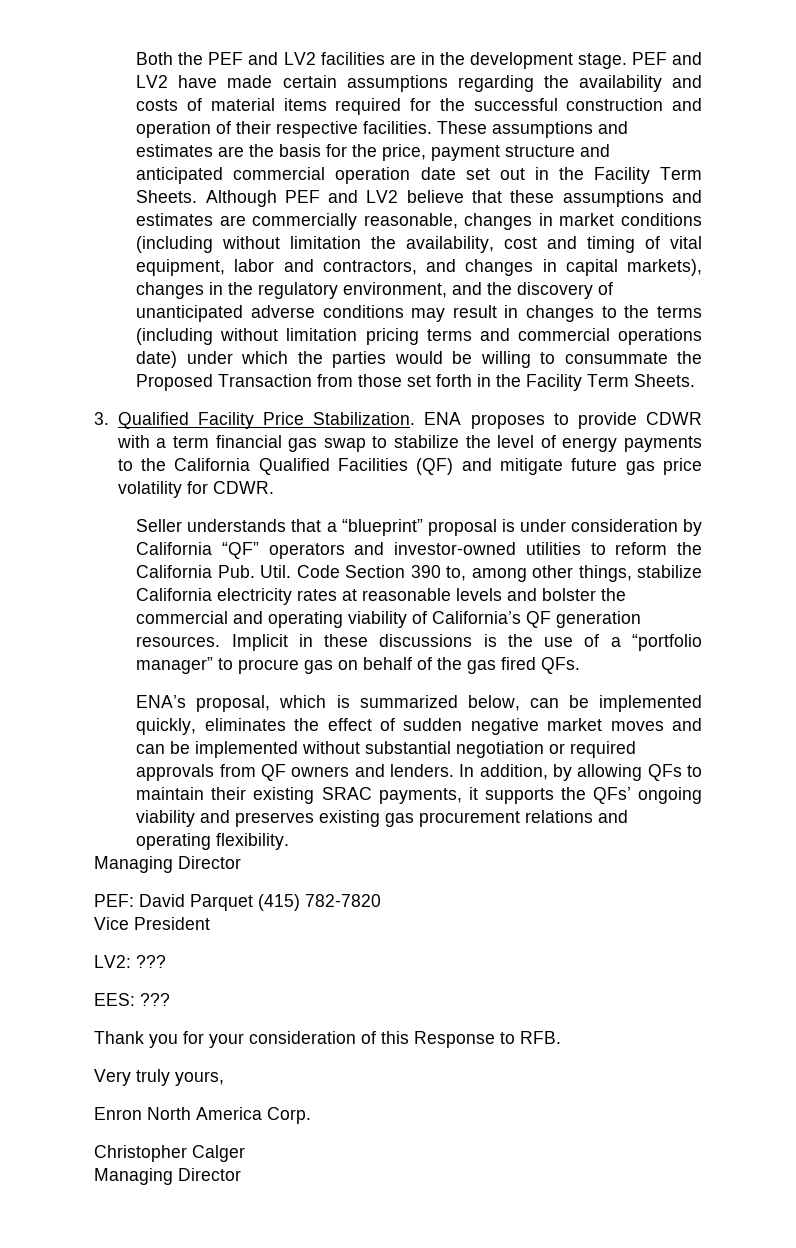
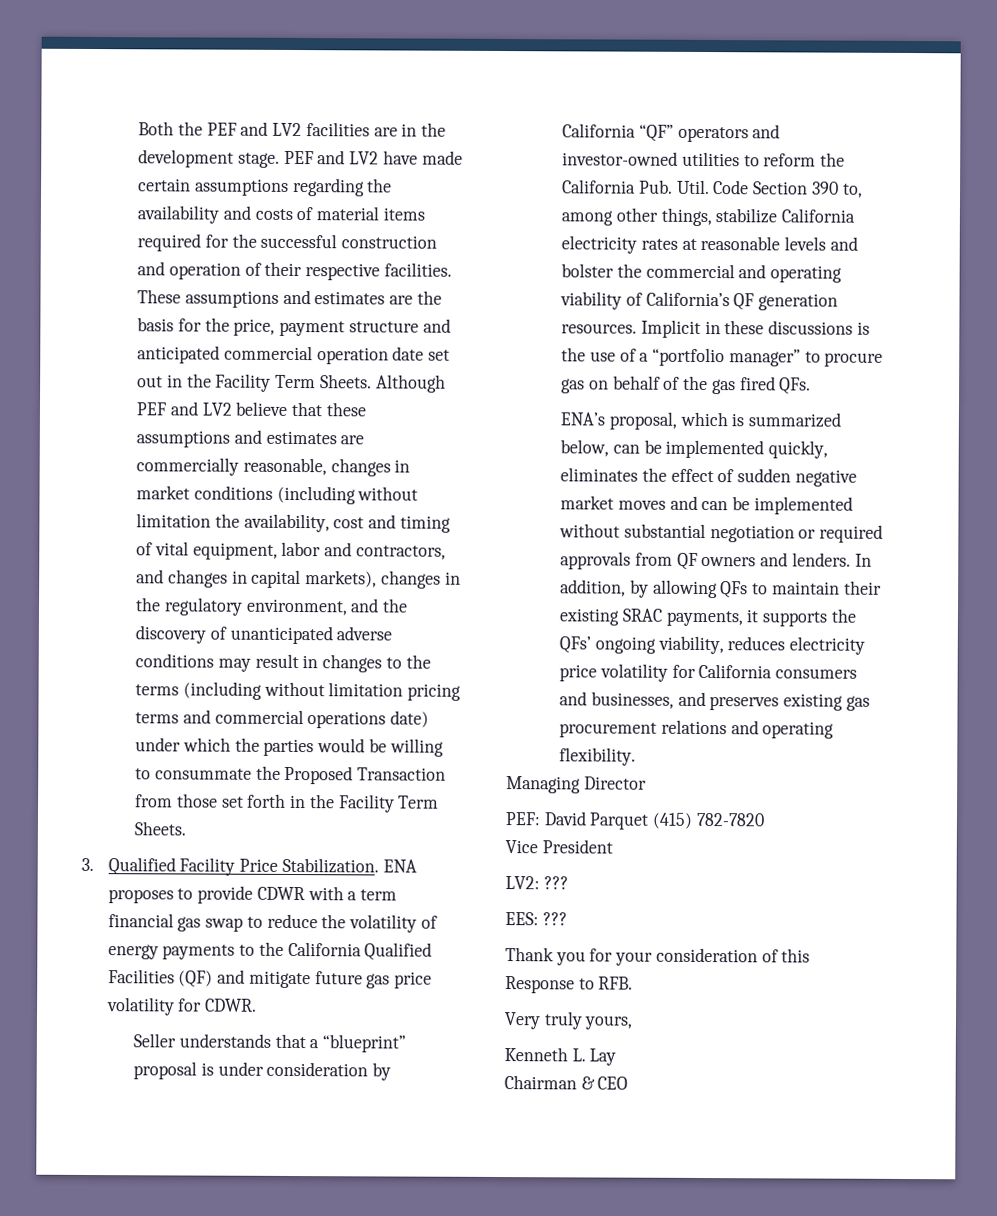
- ENA proposes to provide CDWR with a term financial gas swap to stabilize the level of energy payments to the California Qualified Facilities (QF) and mitigate future gas price volatility for CDWR.
+ ENA proposes to provide CDWR with a term financial gas swap to reduce the volatility of energy payments to the California Qualified Facilities (QF) and mitigate future gas price volatility for CDWR.
- In addition, by allowing QFs to maintain their existing SRAC payments, it supports the QFs’ ongoing viability and preserves existing gas procurement relations and operating flexibility.
+ In addition, by allowing QFs to maintain their existing SRAC payments, it supports the QFs’ ongoing viability, reduces electricity price volatility for California consumers and businesses, and preserves existing gas procurement relations and operating flexibility.
- Enron North America Corp.
- Christopher Calger
- Managing Director
+ Kenneth L. Lay
+ Chairman & CEO

